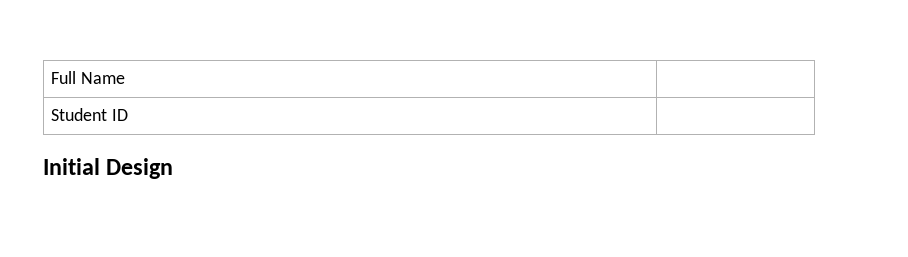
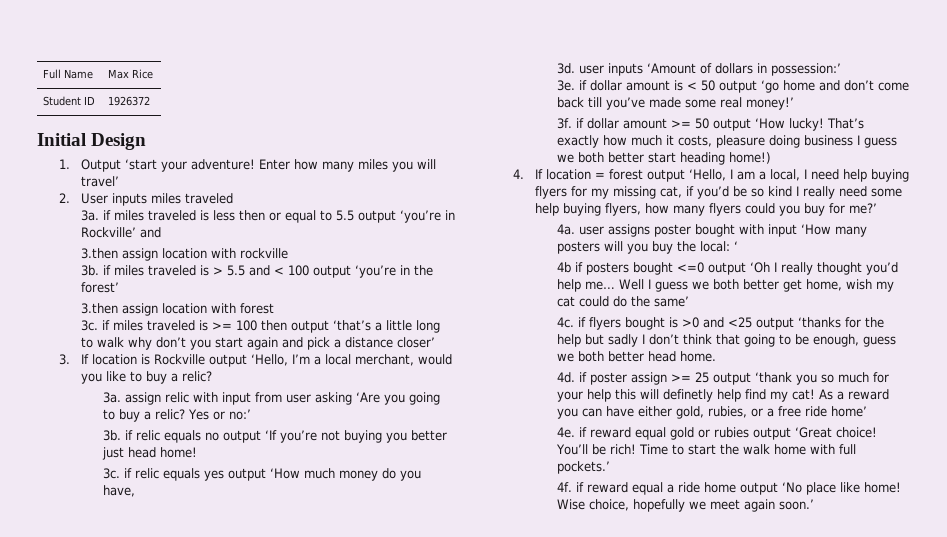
- Full Name |
+ Full Name | Max Rice
- Student ID |
+ Student ID | 1926372
+ 1. Output ‘start your adventure! Enter how many miles you will travel’
+ 2. User inputs miles traveled
+ 3a. if miles traveled is less then or equal to 5.5 output ‘you’re in Rockville’ and
+ 3.then assign location with rockville
+ 3b. if miles traveled is > 5.5 and < 100 output ‘you’re in the forest’
+ 3.then assign location with forest
+ 3c. if miles traveled is >= 100 then output ‘that’s a little long to walk why don’t you start again and pick a distance closer’
+ 3. If location is Rockville output ‘Hello, I’m a local merchant, would you like to buy a relic?
+ 3a. assign relic with input from user asking ‘Are you going to buy a relic? Yes or no:’
+ 3b. if relic equals no output ‘If you’re not buying you better just head home!
+ 3c. if relic equals yes output ‘How much money do you have,
+ 3d. user inputs ‘Amount of dollars in possession:’
+ 3e. if dollar amount is < 50 output ‘go home and don’t come back till you’ve made some real money!’
+ 3f. if dollar amount >= 50 output ‘How lucky! That’s exactly how much it costs, pleasure doing business I guess we both better start heading home!)
+ 4. If location = forest output ‘Hello, I am a local, I need help buying flyers for my missing cat, if you’d be so kind I really need some help buying flyers, how many flyers could you buy for me?’
+ 4a. user assigns poster bought with input ‘How many posters will you buy the local: ‘
+ 4b if posters bought <=0 output ‘Oh I really thought you’d help me… Well I guess we both better get home, wish my cat could do the same’
+ 4c. if flyers bought is >0 and <25 output ‘thanks for the help but sadly I don’t think that going to be enough, guess we both better head home.
+ 4d. if poster assign >= 25 output ‘thank you so much for your help this will definetly help find my cat! As a reward you can have either gold, rubies, or a free ride home’
+ 4e. if reward equal gold or rubies output ‘Great choice! You’ll be rich! Time to start the walk home with full pockets.’
+ 4f. if reward equal a ride home output ‘No place like home! Wise choice, hopefully we meet again soon.’

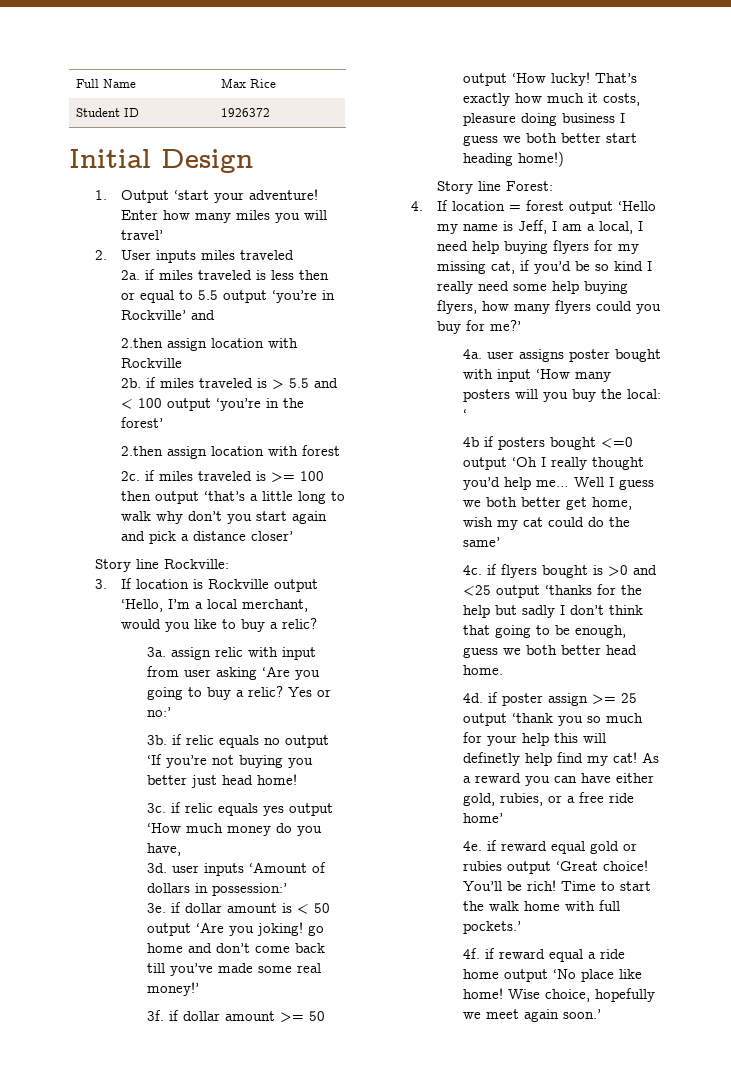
- 3a. if miles traveled is less then or equal to 5.5 output ‘you’re in Rockville’ and
+ 2a. if miles traveled is less then or equal to 5.5 output ‘you’re in Rockville’ and
- 3.then assign location with rockville
- 3b. if miles traveled is > 5.5 and < 100 output ‘you’re in the forest’
+ 2.then assign location with Rockville
+ 2b. if miles traveled is > 5.5 and < 100 output ‘you’re in the forest’
- 3.then assign location with forest
+ 2.then assign location with forest
- 3c. if miles traveled is >= 100 then output ‘that’s a little long to walk why don’t you start again and pick a distance closer’
+ 2c. if miles traveled is >= 100 then output ‘that’s a little long to walk why don’t you start again and pick a distance closer’
+ Story line Rockville:
- 3e. if dollar amount is < 50 output ‘go home and don’t come back till you’ve made some real money!’
+ 3e. if dollar amount is < 50 output ‘Are you joking! go home and don’t come back till you’ve made some real money!’
+ Story line Forest:
- 4. If location = forest output ‘Hello, I am a local, I need help buying flyers for my missing cat, if you’d be so kind I really need some help buying flyers, how many flyers could you buy for me?’
+ 4. If location = forest output ‘Hello my name is Jeff, I am a local, I need help buying flyers for my missing cat, if you’d be so kind I really need some help buying flyers, how many flyers could you buy for me?’

